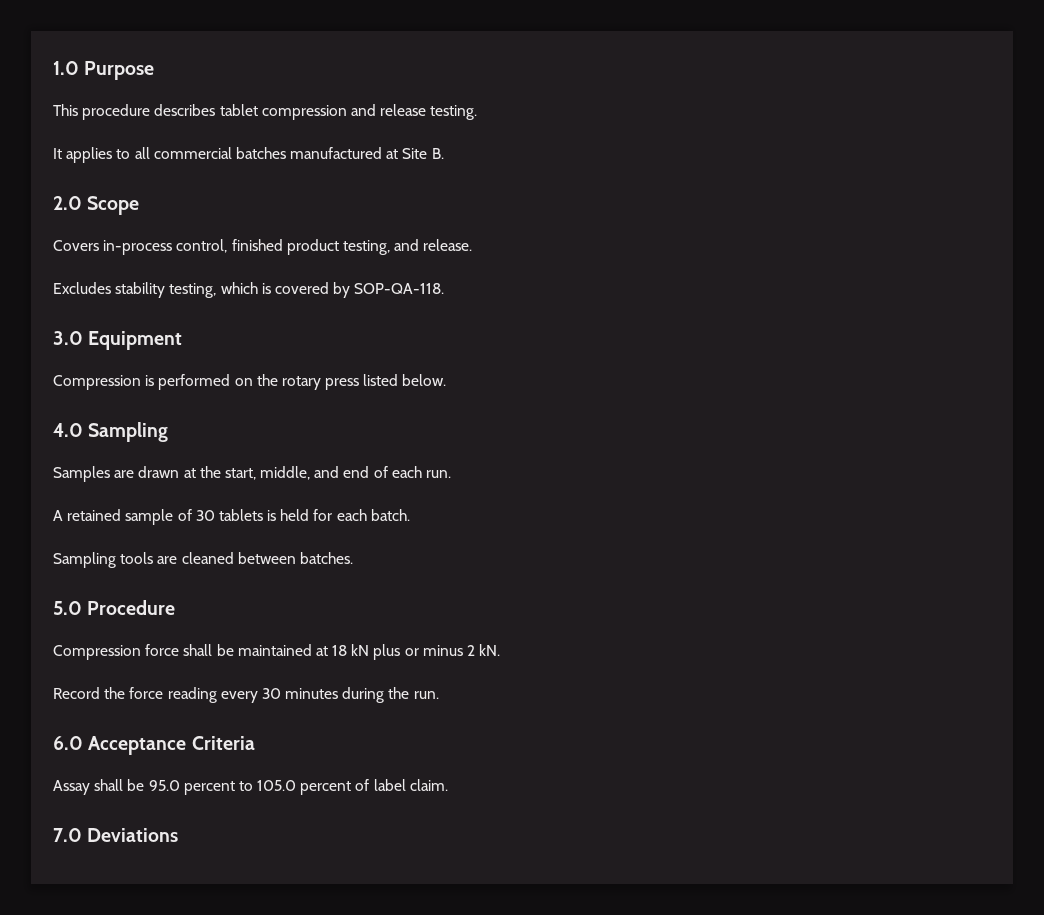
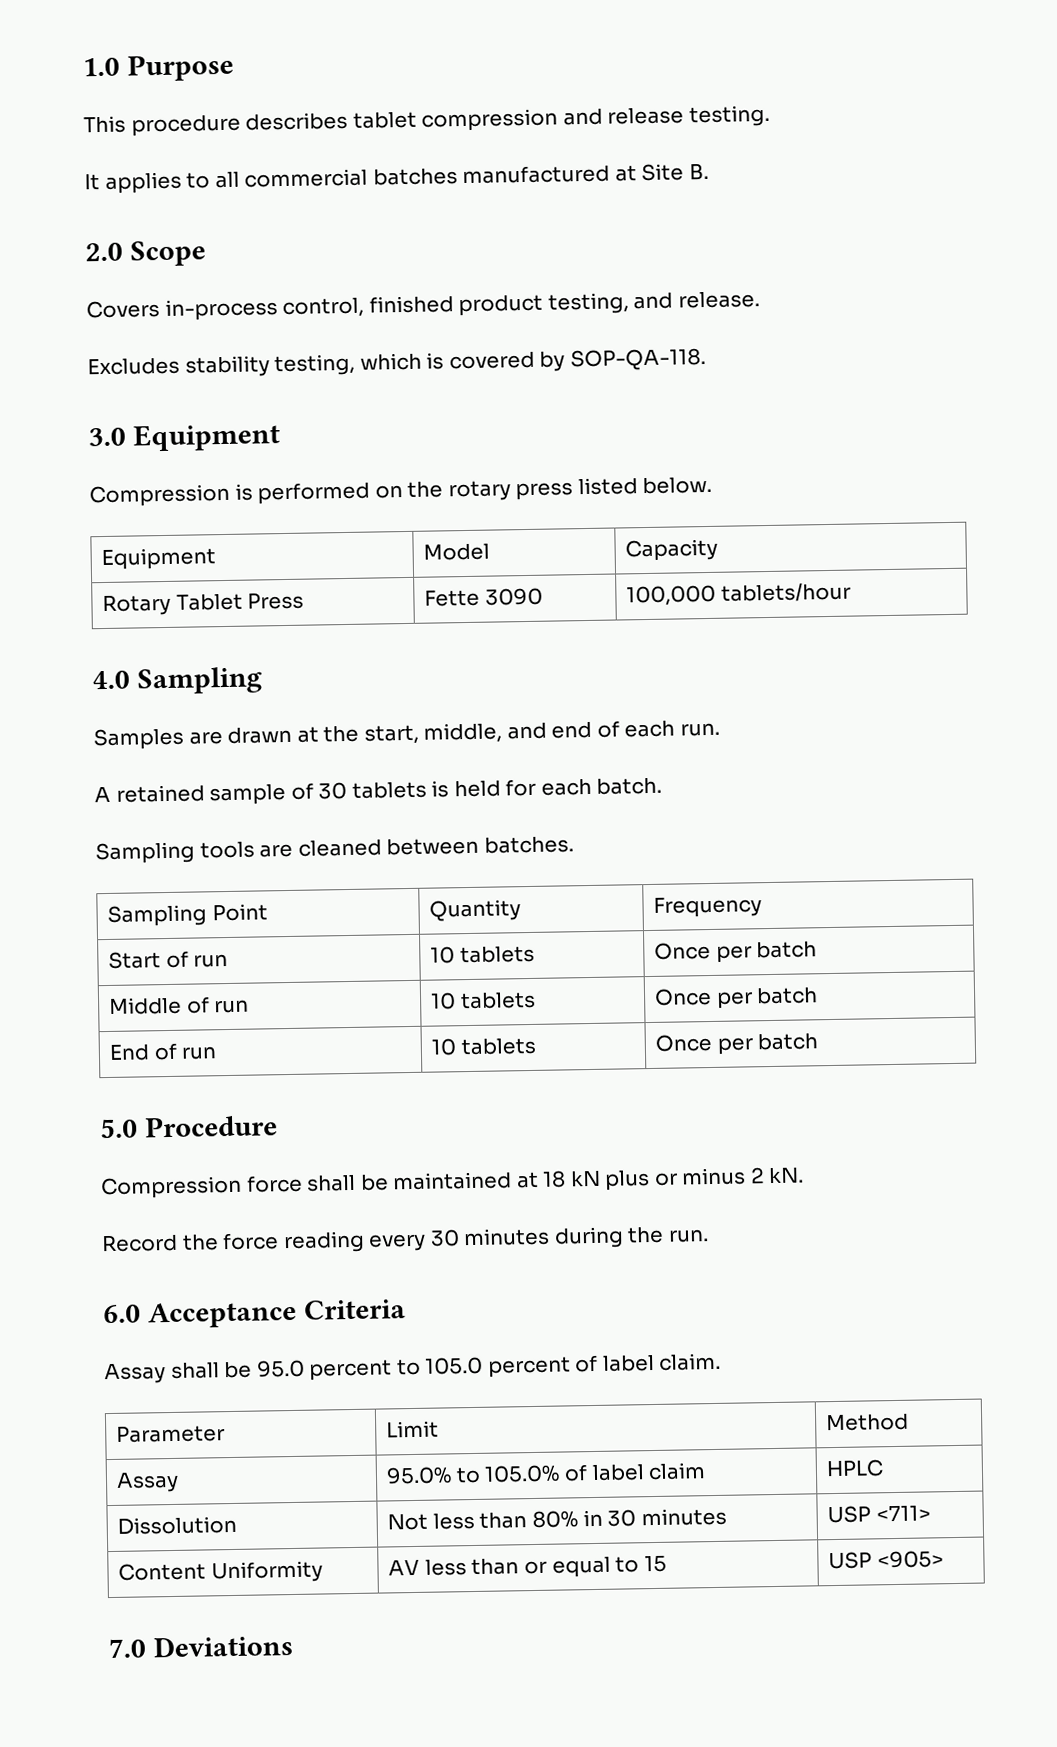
+ Equipment | Model | Capacity
+ Rotary Tablet Press | Fette 3090 | 100,000 tablets/hour
+ Sampling Point | Quantity | Frequency
+ Start of run | 10 tablets | Once per batch
+ Middle of run | 10 tablets | Once per batch
+ End of run | 10 tablets | Once per batch
+ Parameter | Limit | Method
+ Assay | 95.0% to 105.0% of label claim | HPLC
+ Dissolution | Not less than 80% in 30 minutes | USP <711>
+ Content Uniformity | AV less than or equal to 15 | USP <905>

